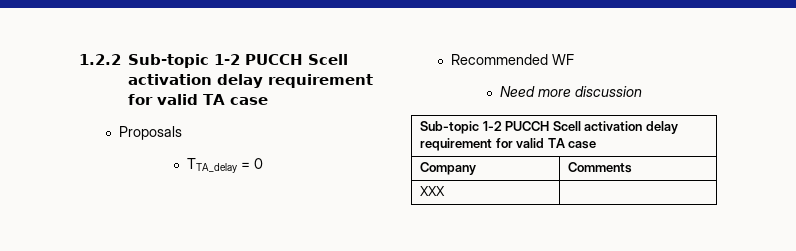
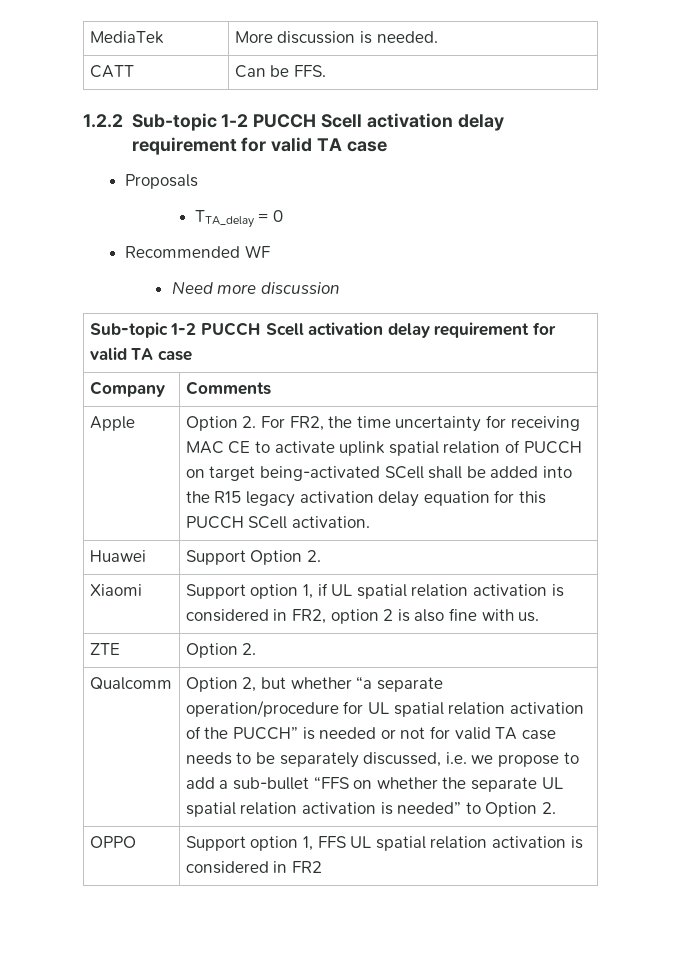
+ MediaTek | More discussion is needed.
+ CATT | Can be FFS.
- XXX |
+ Apple | Option 2. For FR2, the time uncertainty for receiving MAC CE to activate uplink spatial relation of PUCCH on target being-activated SCell shall be added into the R15 legacy activation delay equation for this PUCCH SCell activation.
+ Huawei | Support Option 2.
+ Xiaomi | Support option 1, if UL spatial relation activation is considered in FR2, option 2 is also fine with us.
+ ZTE | Option 2.
+ Qualcomm | Option 2, but whether “a separate operation/procedure for UL spatial relation activation of the PUCCH” is needed or not for valid TA case needs to be separately discussed, i.e. we propose to add a sub-bullet “FFS on whether the separate UL spatial relation activation is needed” to Option 2.
+ OPPO | Support option 1, FFS UL spatial relation activation is considered in FR2

